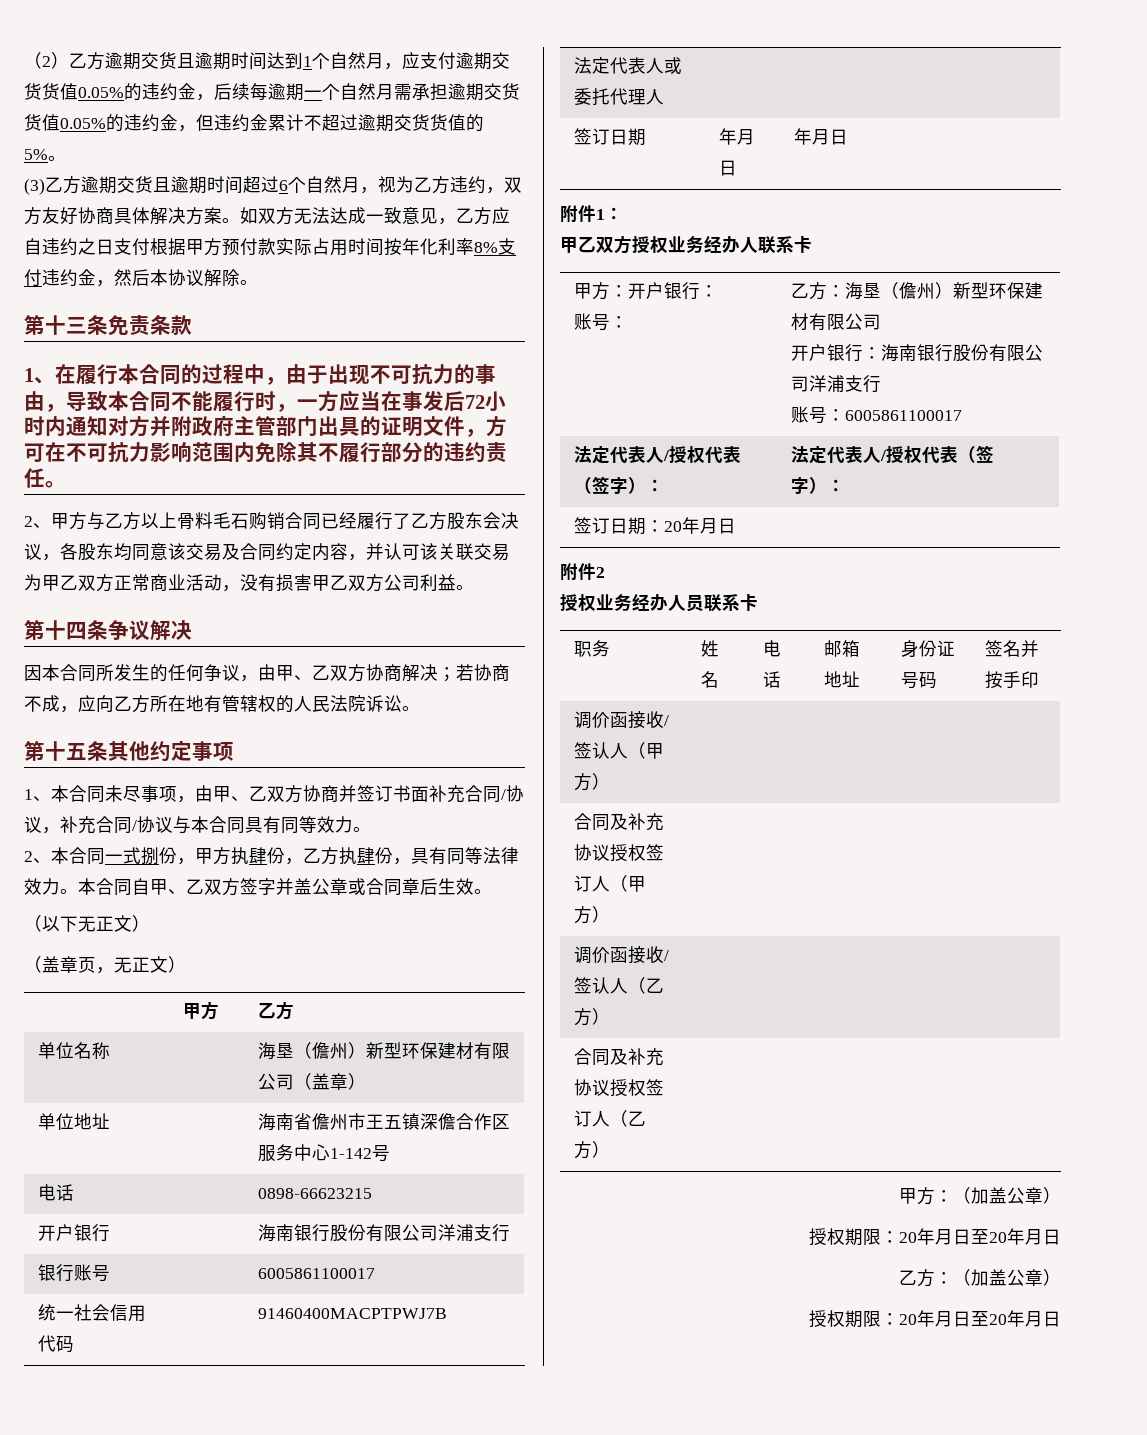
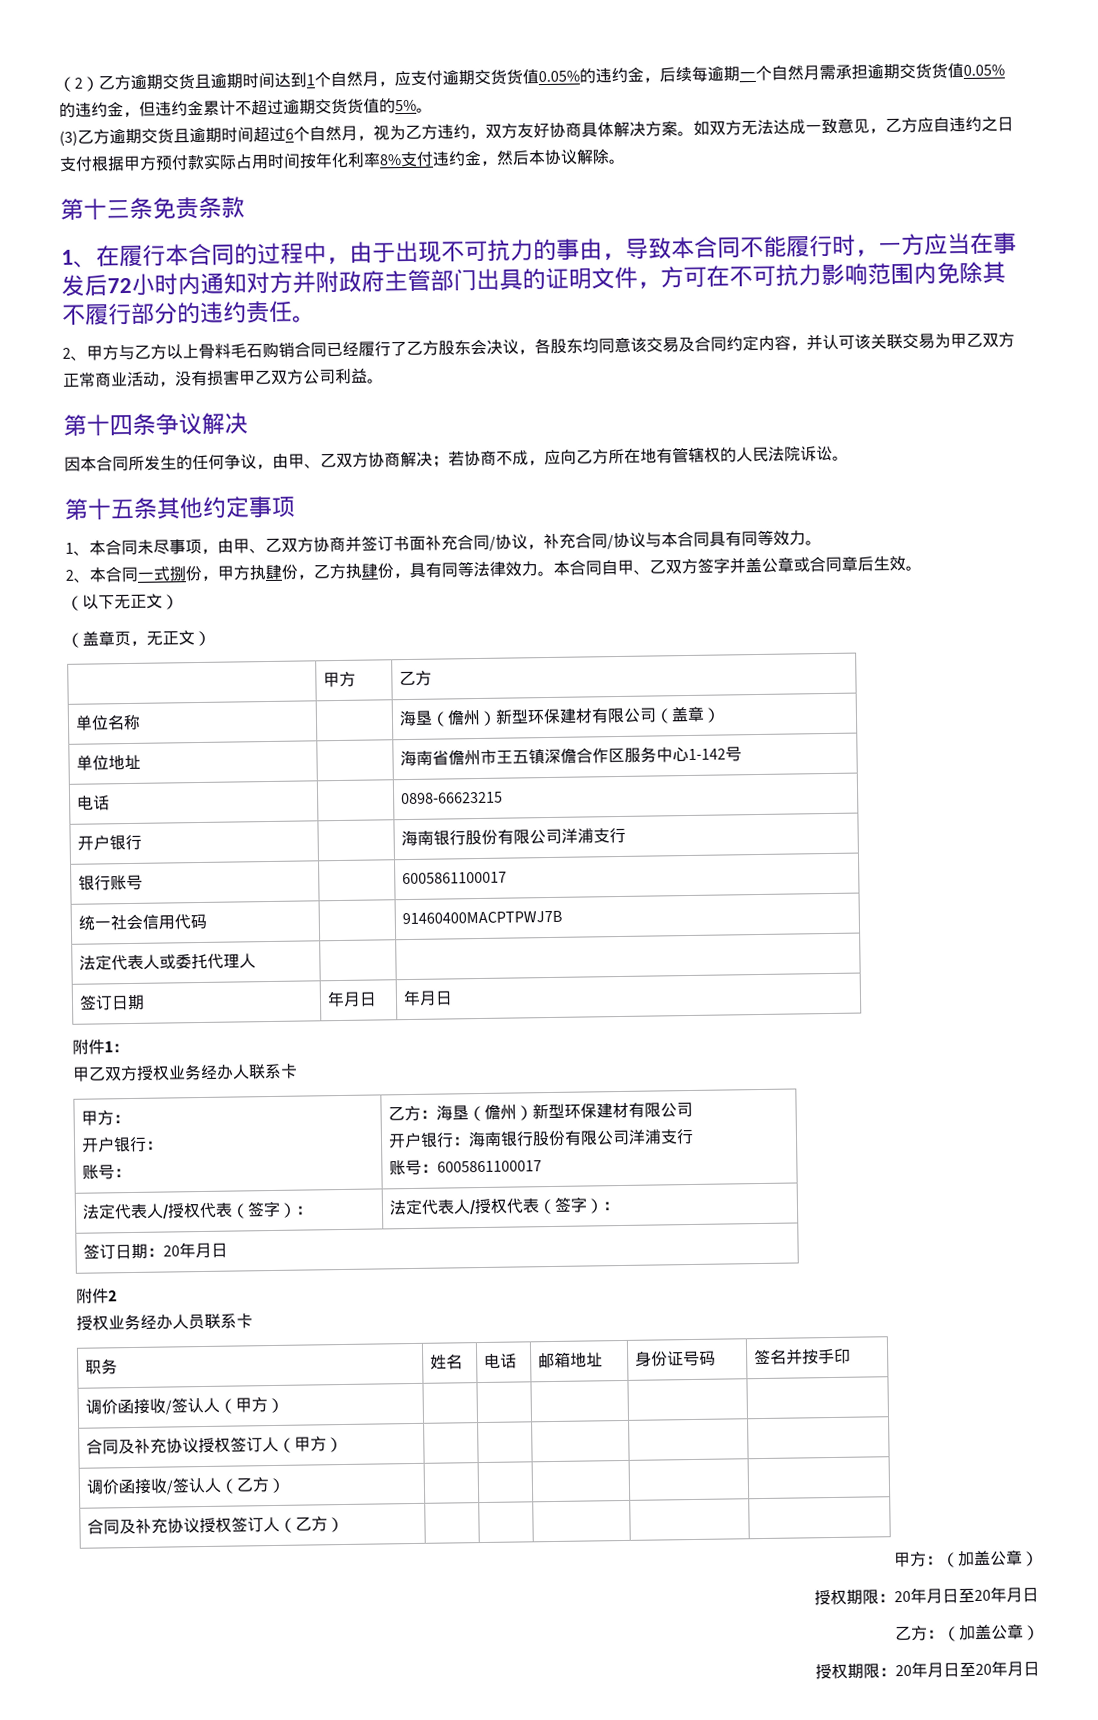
  甲乙双方授权业务经办人联系卡
- 甲方：开户银行：
+ 甲方：
+ 开户银行：

